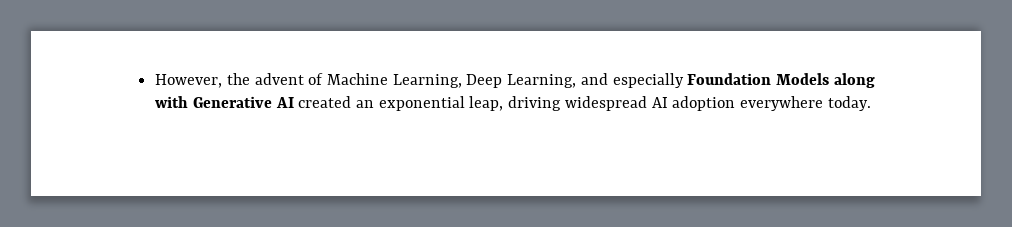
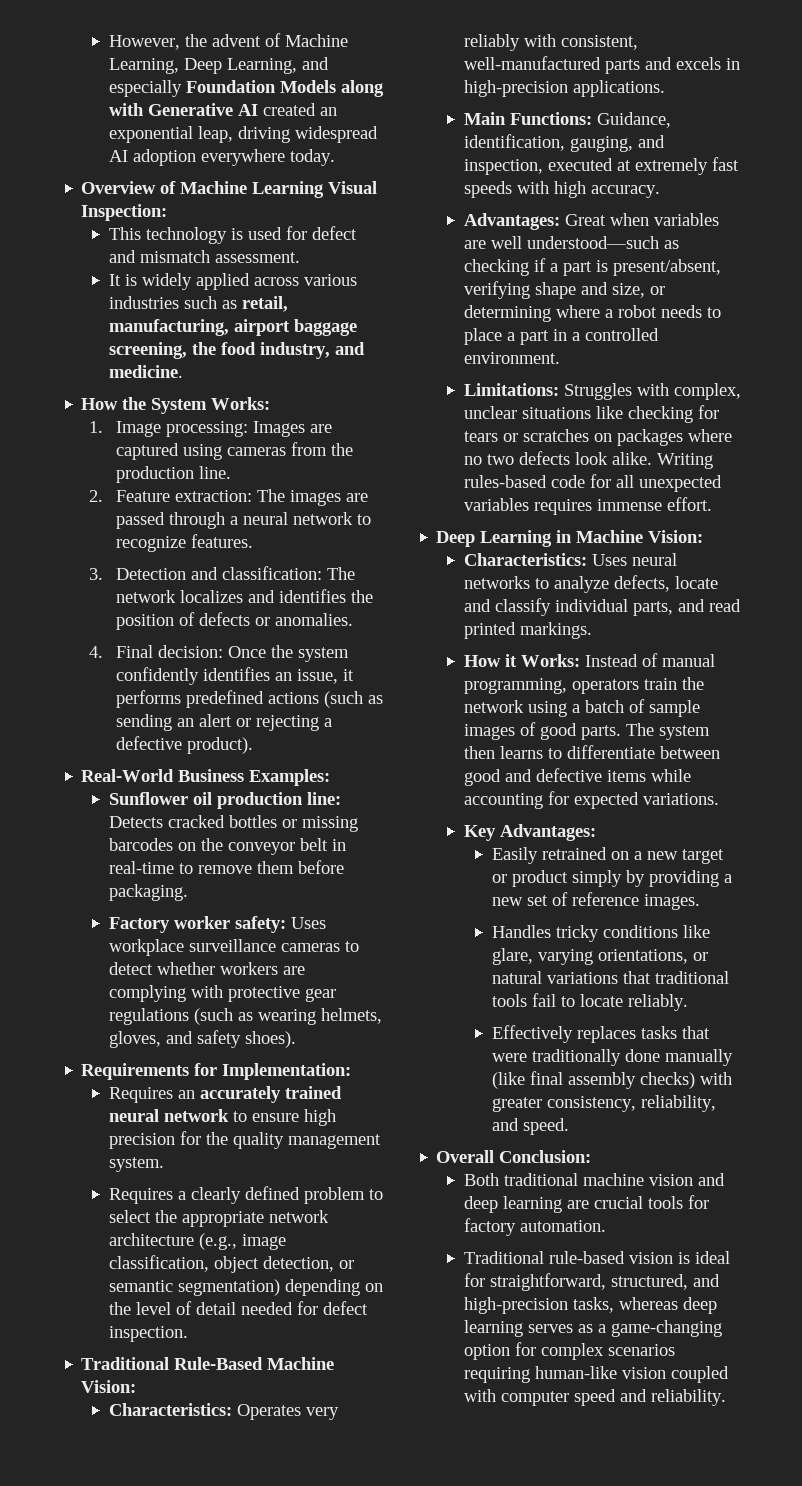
+ Overview of Machine Learning Visual Inspection:
+ This technology is used for defect and mismatch assessment.
+ It is widely applied across various industries such as retail, manufacturing, airport baggage screening, the food industry, and medicine.
+ How the System Works:
+ 1. Image processing: Images are captured using cameras from the production line.
+ 2. Feature extraction: The images are passed through a neural network to recognize features.
+ 3. Detection and classification: The network localizes and identifies the position of defects or anomalies.
+ 4. Final decision: Once the system confidently identifies an issue, it performs predefined actions (such as sending an alert or rejecting a defective product).
+ Real-World Business Examples:
+ Sunflower oil production line: Detects cracked bottles or missing barcodes on the conveyor belt in real-time to remove them before packaging.
+ Factory worker safety: Uses workplace surveillance cameras to detect whether workers are complying with protective gear regulations (such as wearing helmets, gloves, and safety shoes).
+ Requirements for Implementation:
+ Requires an accurately trained neural network to ensure high precision for the quality management system.
+ Requires a clearly defined problem to select the appropriate network architecture (e.g., image classification, object detection, or semantic segmentation) depending on the level of detail needed for defect inspection.
+ Traditional Rule-Based Machine Vision:
+ Characteristics: Operates very reliably with consistent, well-manufactured parts and excels in high-precision applications.
+ Main Functions: Guidance, identification, gauging, and inspection, executed at extremely fast speeds with high accuracy.
+ Advantages: Great when variables are well understood—such as checking if a part is present/absent, verifying shape and size, or determining where a robot needs to place a part in a controlled environment.
+ Limitations: Struggles with complex, unclear situations like checking for tears or scratches on packages where no two defects look alike. Writing rules-based code for all unexpected variables requires immense effort.
+ Deep Learning in Machine Vision:
+ Characteristics: Uses neural networks to analyze defects, locate and classify individual parts, and read printed markings.
+ How it Works: Instead of manual programming, operators train the network using a batch of sample images of good parts. The system then learns to differentiate between good and defective items while accounting for expected variations.
+ Key Advantages:
+ Easily retrained on a new target or product simply by providing a new set of reference images.
+ Handles tricky conditions like glare, varying orientations, or natural variations that traditional tools fail to locate reliably.
+ Effectively replaces tasks that were traditionally done manually (like final assembly checks) with greater consistency, reliability, and speed.
+ Overall Conclusion:
+ Both traditional machine vision and deep learning are crucial tools for factory automation.
+ Traditional rule-based vision is ideal for straightforward, structured, and high-precision tasks, whereas deep learning serves as a game-changing option for complex scenarios requiring human-like vision coupled with computer speed and reliability.

